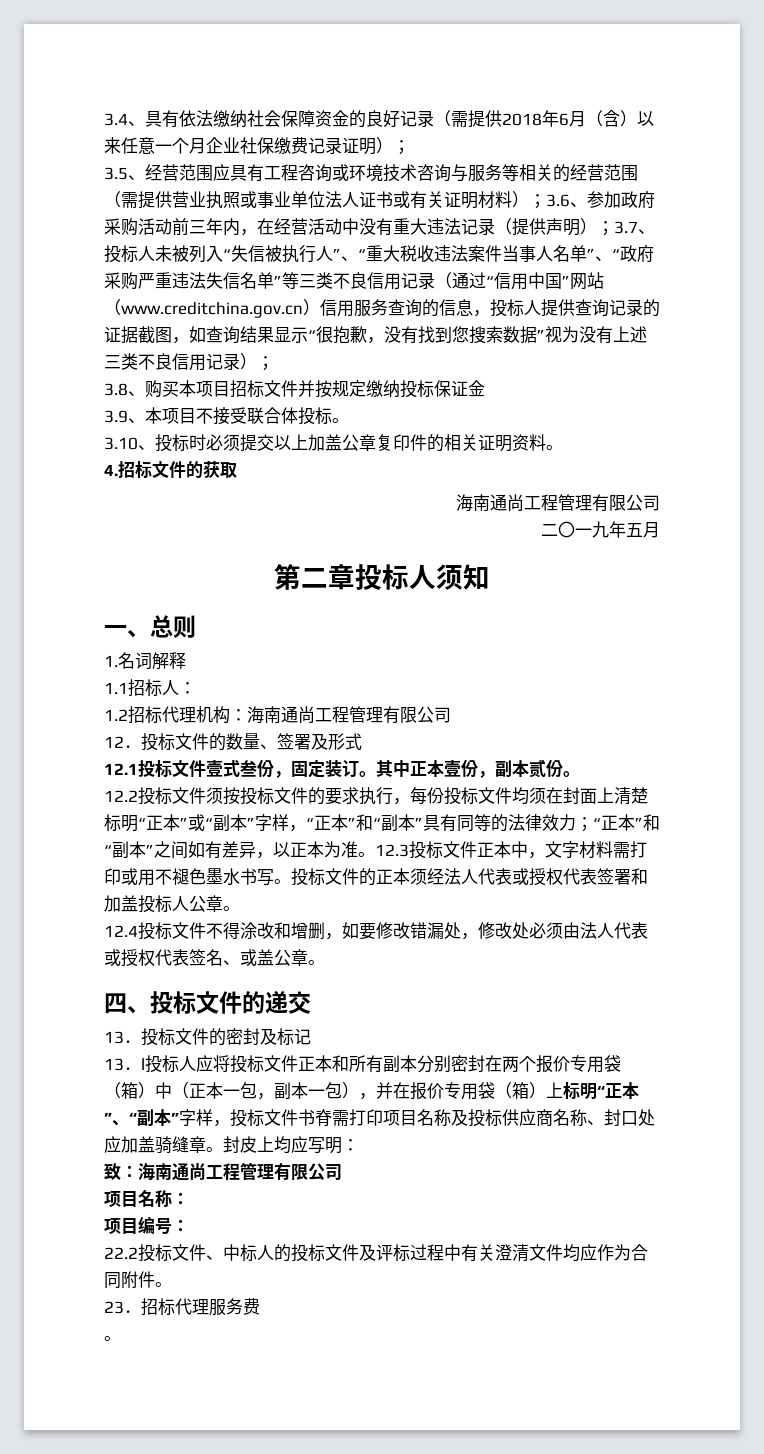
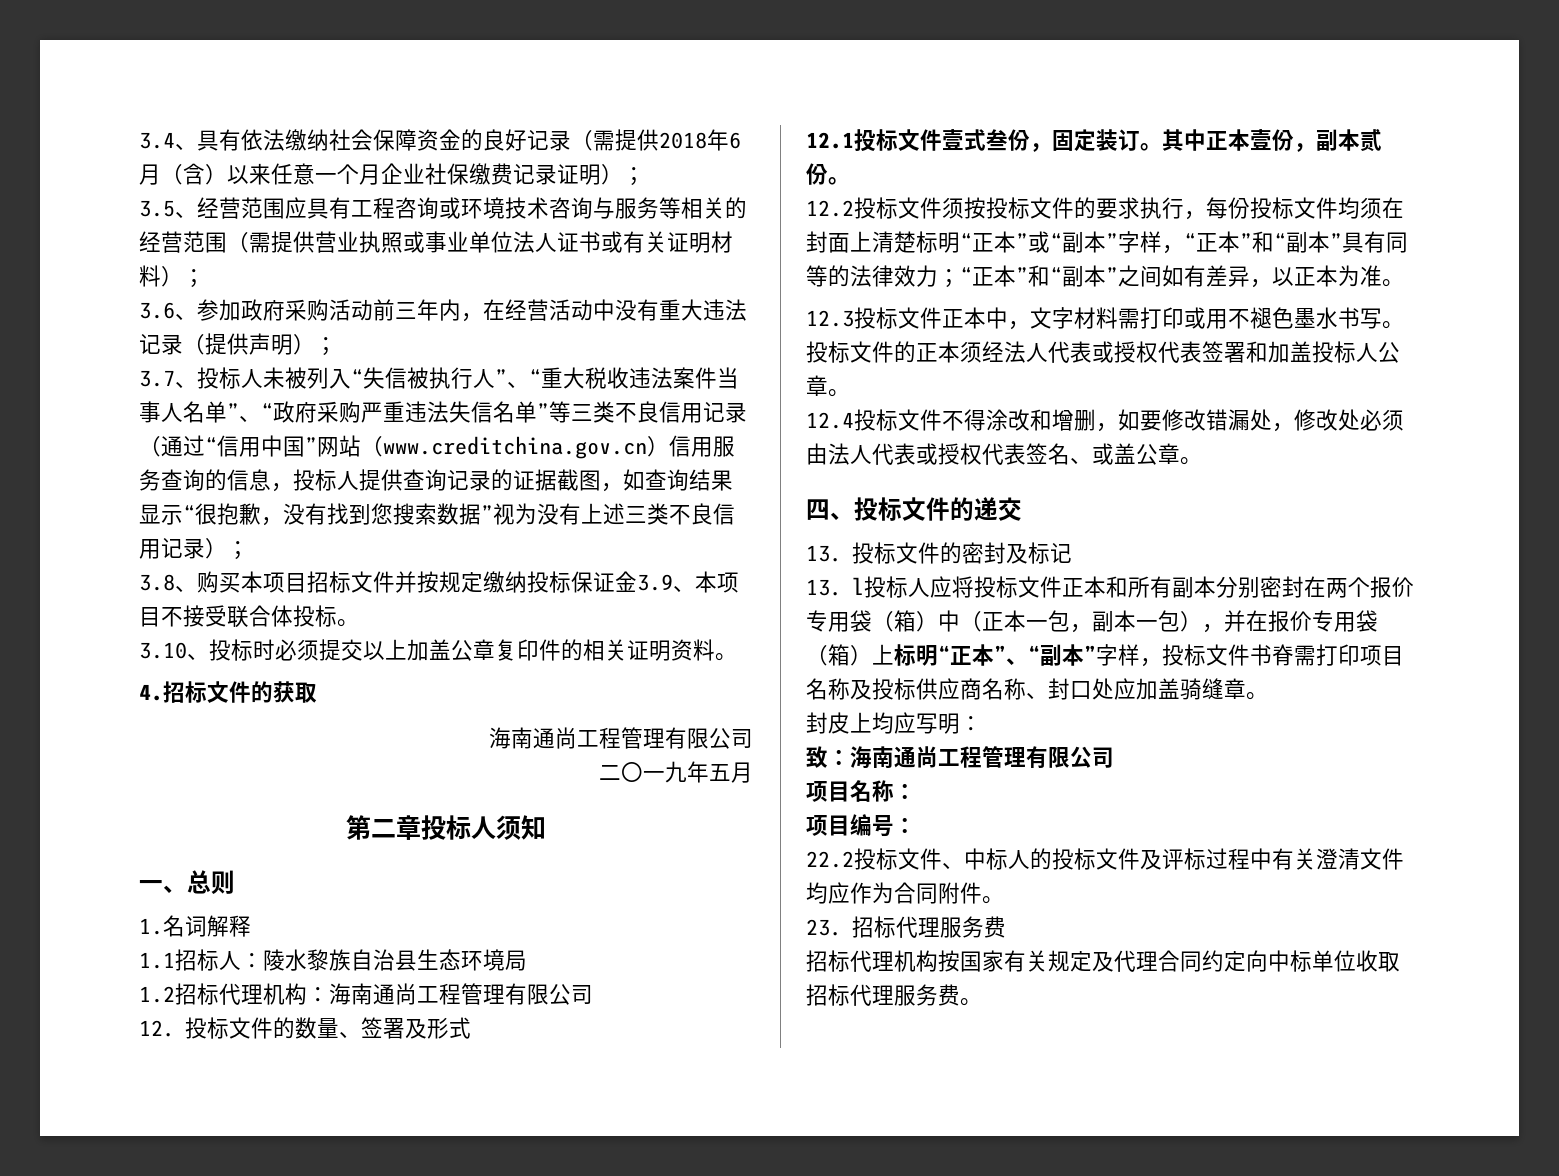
- 3.5、经营范围应具有工程咨询或环境技术咨询与服务等相关的经营范围（需提供营业执照或事业单位法人证书或有关证明材料）；3.6、参加政府采购活动前三年内，在经营活动中没有重大违法记录（提供声明）；3.7、投标人未被列入“失信被执行人”、“重大税收违法案件当事人名单”、“政府采购严重违法失信名单”等三类不良信用记录（通过“信用中国”网站（www.creditchina.gov.cn）信用服务查询的信息，投标人提供查询记录的证据截图，如查询结果显示“很抱歉，没有找到您搜索数据”视为没有上述三类不良信用记录）；
+ 3.5、经营范围应具有工程咨询或环境技术咨询与服务等相关的经营范围（需提供营业执照或事业单位法人证书或有关证明材料）；
+ 3.6、参加政府采购活动前三年内，在经营活动中没有重大违法记录（提供声明）；
+ 3.7、投标人未被列入“失信被执行人”、“重大税收违法案件当事人名单”、“政府采购严重违法失信名单”等三类不良信用记录（通过“信用中国”网站（www.creditchina.gov.cn）信用服务查询的信息，投标人提供查询记录的证据截图，如查询结果显示“很抱歉，没有找到您搜索数据”视为没有上述三类不良信用记录）；
- 3.8、购买本项目招标文件并按规定缴纳投标保证金
- 3.9、本项目不接受联合体投标。
+ 3.8、购买本项目招标文件并按规定缴纳投标保证金3.9、本项目不接受联合体投标。
- 1.1招标人：
+ 1.1招标人：陵水黎族自治县生态环境局
- “正本”和“副本”之间如有差异，以正本为准。12.3投标文件正本中，文字材料需打印或用不褪色墨水书写。
+ “正本”和“副本”之间如有差异，以正本为准。
+ 12.3投标文件正本中，文字材料需打印或用不褪色墨水书写。
- 13．l投标人应将投标文件正本和所有副本分别密封在两个报价专用袋（箱）中（正本一包，副本一包），并在报价专用袋（箱）上标明“正本”、“副本”字样，投标文件书脊需打印项目名称及投标供应商名称、封口处应加盖骑缝章。封皮上均应写明：
+ 13．l投标人应将投标文件正本和所有副本分别密封在两个报价专用袋（箱）中（正本一包，副本一包），并在报价专用袋（箱）上标明“正本”、“副本”字样，投标文件书脊需打印项目名称及投标供应商名称、封口处应加盖骑缝章。
+ 封皮上均应写明：
  23．招标代理服务费
- 。
+ 招标代理机构按国家有关规定及代理合同约定向中标单位收取招标代理服务费。

